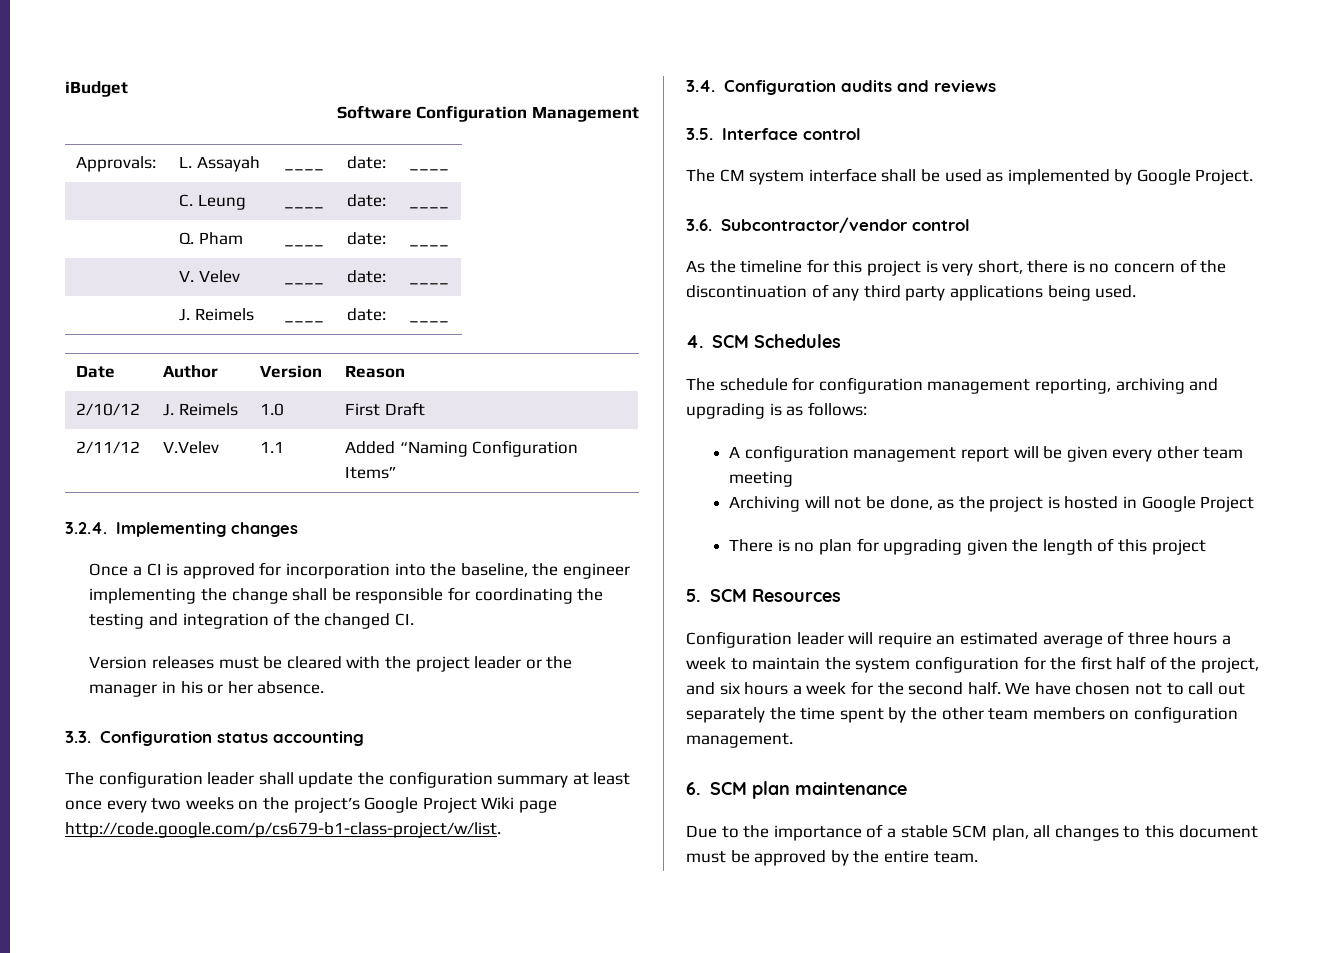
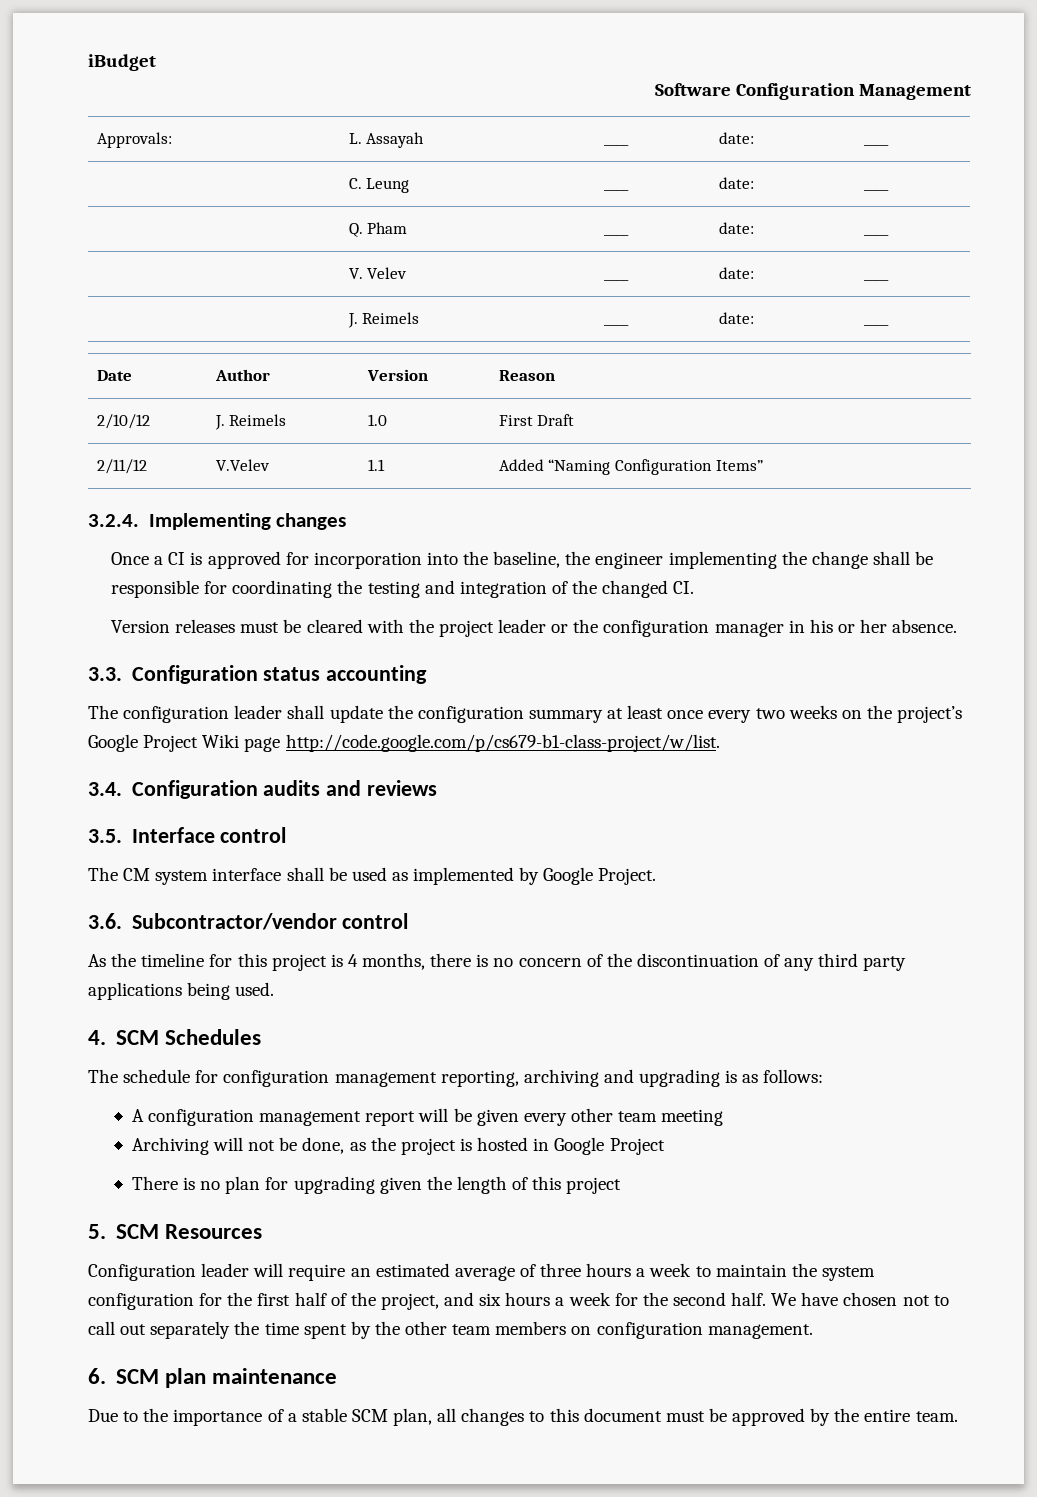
- Version releases must be cleared with the project leader or the manager in his or her absence.
+ Version releases must be cleared with the project leader or the configuration manager in his or her absence.
- As the timeline for this project is very short, there is no concern of the discontinuation of any third party applications being used.
+ As the timeline for this project is 4 months, there is no concern of the discontinuation of any third party applications being used.

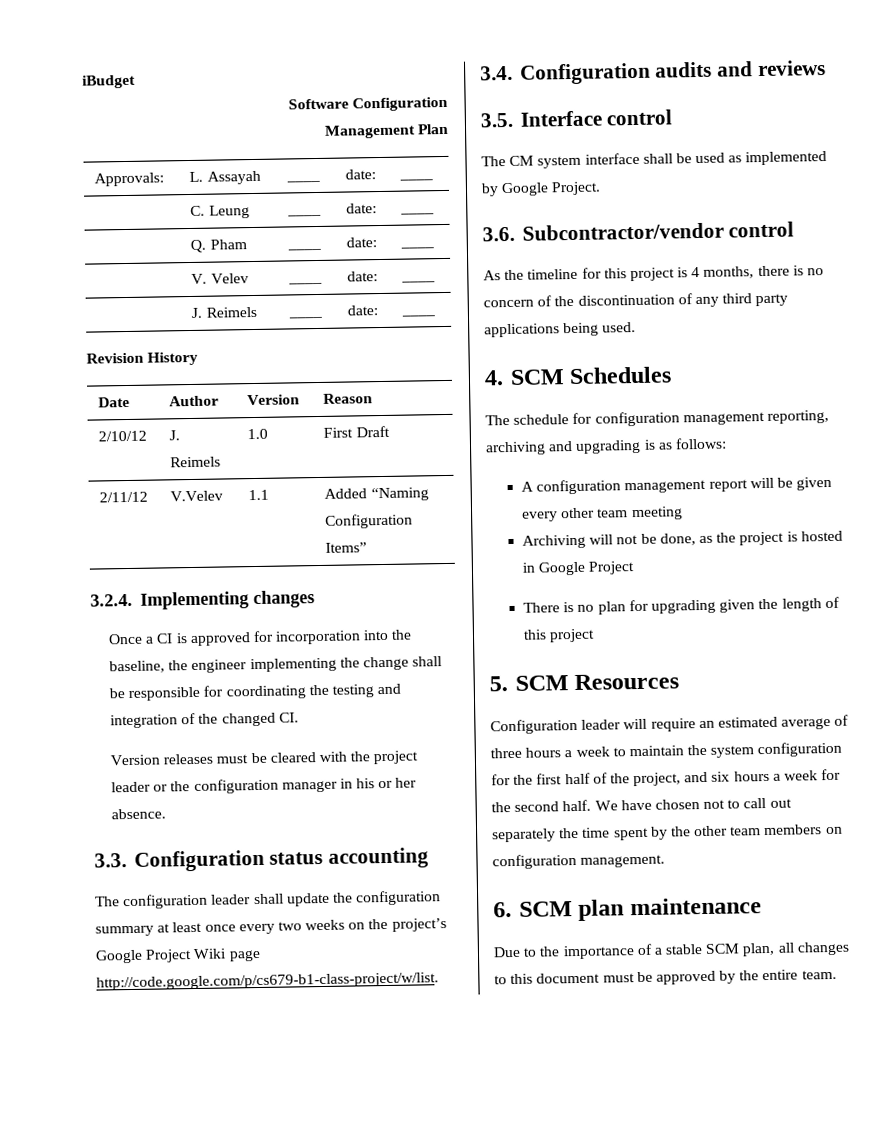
- Software Configuration Management
+ Software Configuration
+ Management Plan
+ Revision History

